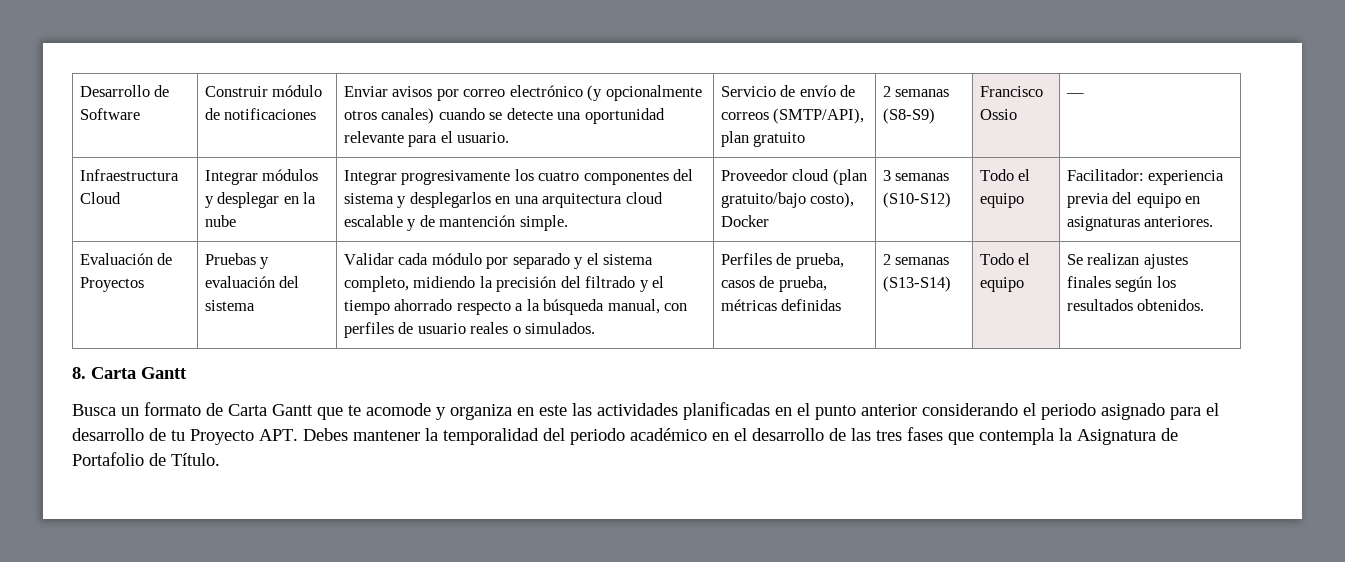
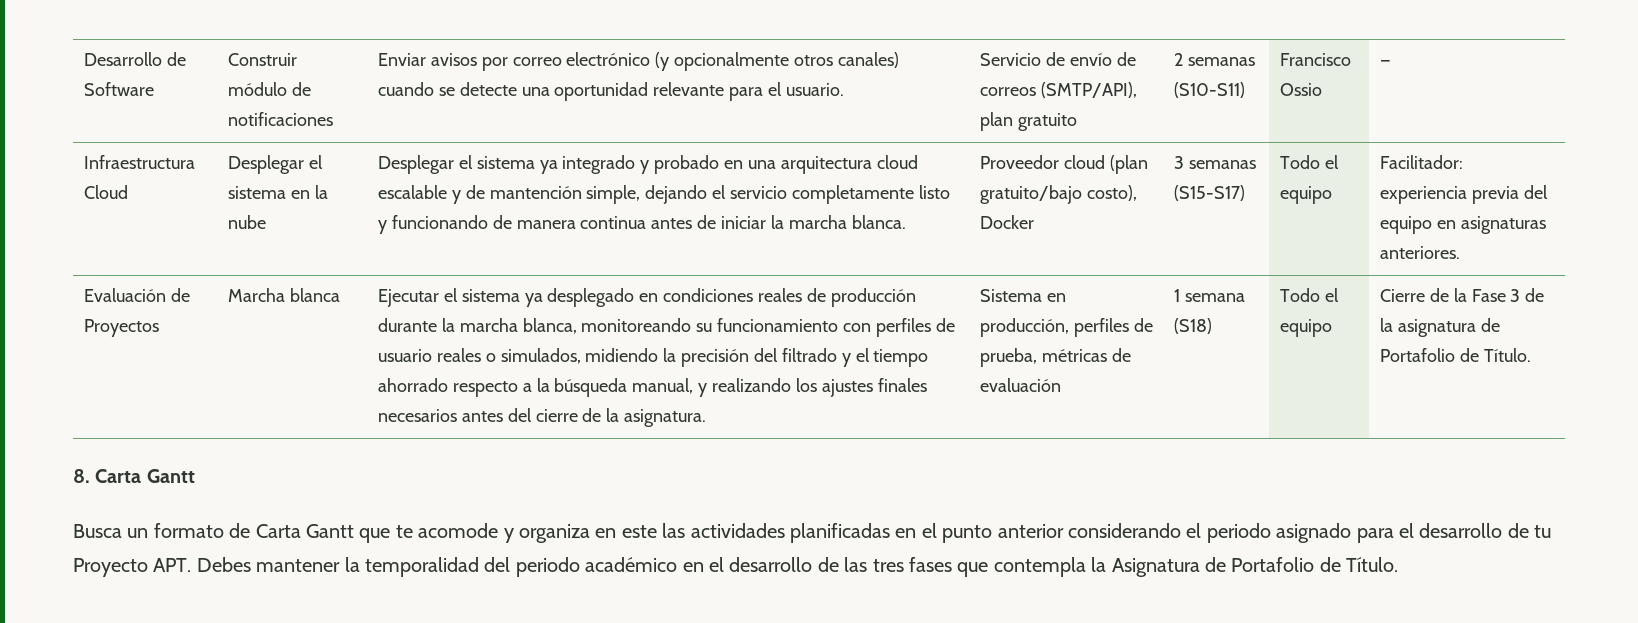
- Desarrollo de Software | Construir módulo de notificaciones | Enviar avisos por correo electrónico (y opcionalmente otros canales) cuando se detecte una oportunidad relevante para el usuario. | Servicio de envío de correos (SMTP/API), plan gratuito | 2 semanas (S8-S9) | Francisco Ossio | —
+ Desarrollo de Software | Construir módulo de notificaciones | Enviar avisos por correo electrónico (y opcionalmente otros canales) cuando se detecte una oportunidad relevante para el usuario. | Servicio de envío de correos (SMTP/API), plan gratuito | 2 semanas (S10-S11) | Francisco Ossio | —
- Integrar módulos y desplegar en la nube
+ Desplegar el sistema en la nube
- Integrar progresivamente los cuatro componentes del sistema y desplegarlos en una arquitectura cloud escalable y de mantención simple.
+ Desplegar el sistema ya integrado y probado en una arquitectura cloud escalable y de mantención simple, dejando el servicio completamente listo y funcionando de manera continua antes de iniciar la marcha blanca.
- 3 semanas (S10-S12)
+ 3 semanas (S15-S17)
- Pruebas y evaluación del sistema | Validar cada módulo por separado y el sistema completo, midiendo la precisión del filtrado y el tiempo ahorrado respecto a la búsqueda manual, con perfiles de usuario reales o simulados. | Perfiles de prueba, casos de prueba, métricas definidas | 2 semanas (S13-S14) | Todo el equipo | Se realizan ajustes finales según los resultados obtenidos.
+ Marcha blanca | Ejecutar el sistema ya desplegado en condiciones reales de producción durante la marcha blanca, monitoreando su funcionamiento con perfiles de usuario reales o simulados, midiendo la precisión del filtrado y el tiempo ahorrado respecto a la búsqueda manual, y realizando los ajustes finales necesarios antes del cierre de la asignatura. | Sistema en producción, perfiles de prueba, métricas de evaluación | 1 semana (S18) | Todo el equipo | Cierre de la Fase 3 de la asignatura de Portafolio de Título.

